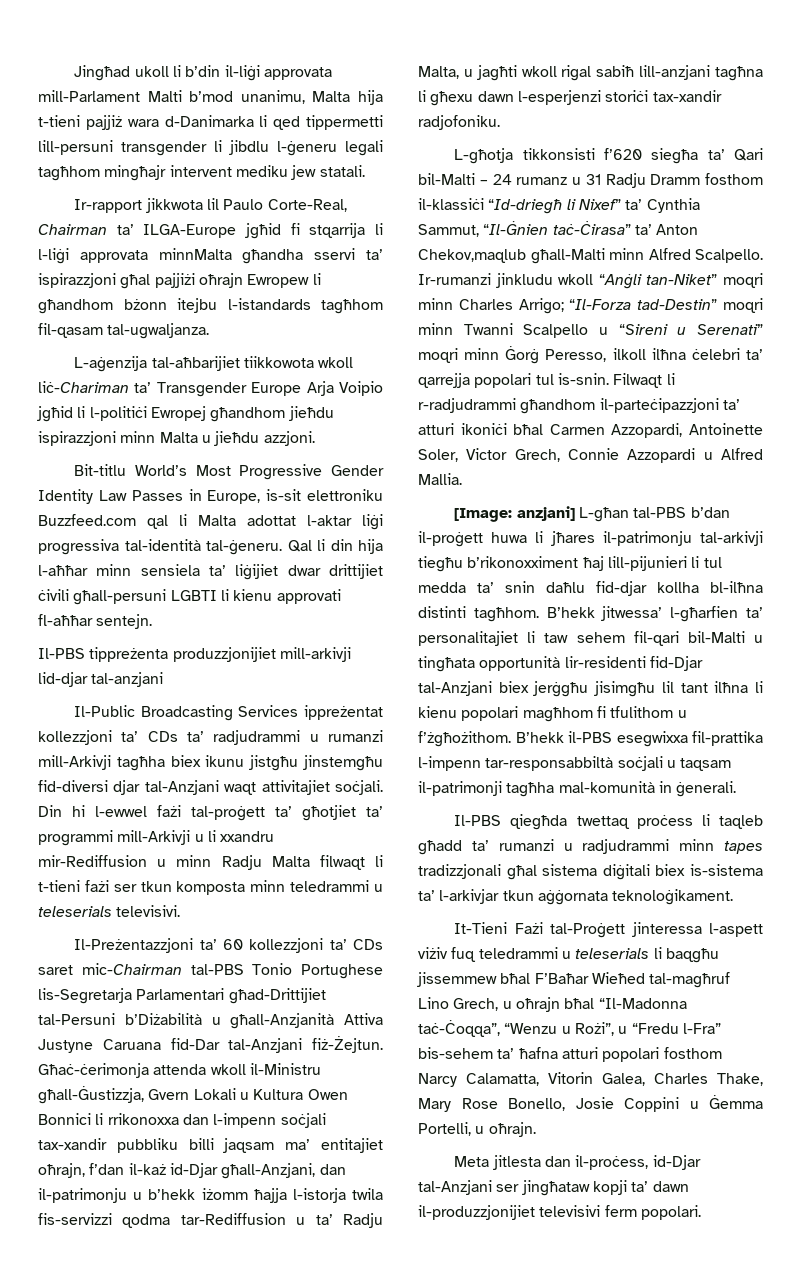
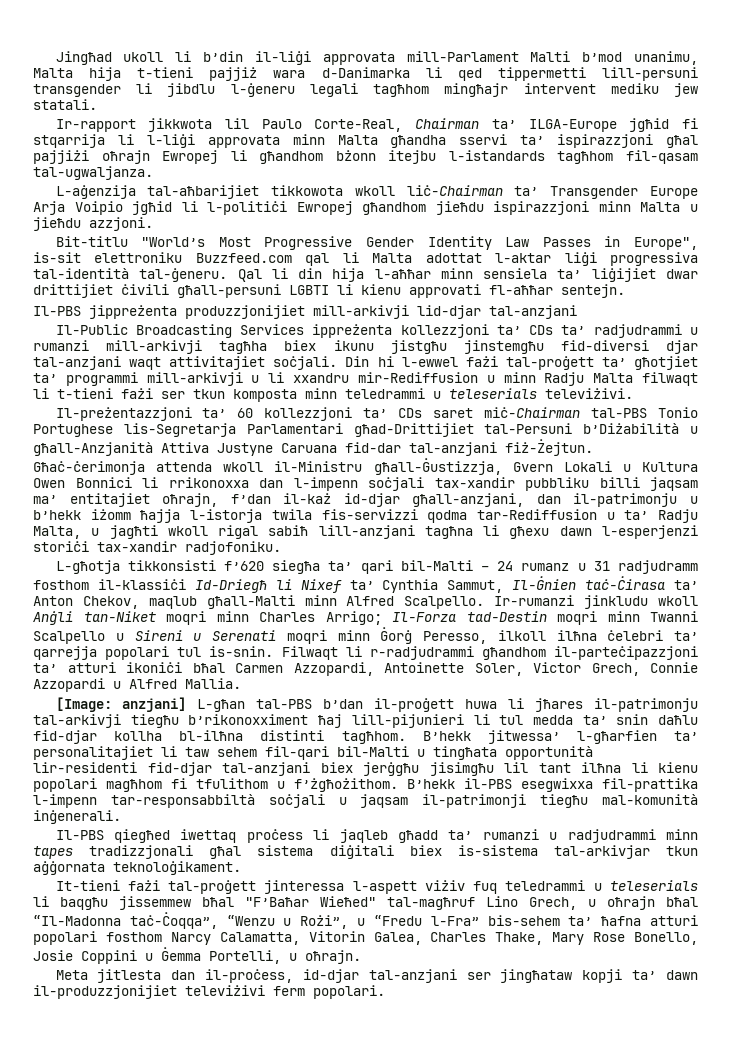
- Ir-rapport jikkwota lil Paulo Corte-Real, Chairman ta’ ILGA-Europe jgħid fi stqarrija li l-liġi approvata minnMalta għandha sservi ta’ ispirazzjoni għal pajjiżi oħrajn Ewropew li għandhom bżonn itejbu l-istandards tagħhom fil-qasam tal-ugwaljanza.
+ Ir-rapport jikkwota lil Paulo Corte-Real, Chairman ta’ ILGA-Europe jgħid fi stqarrija li l-liġi approvata minn Malta għandha sservi ta’ ispirazzjoni għal pajjiżi oħrajn Ewropej li għandhom bżonn itejbu l-istandards tagħhom fil-qasam tal-ugwaljanza.
- L-aġenzija tal-aħbarijiet tiikkowota wkoll liċ-Chariman ta’ Transgender Europe Arja Voipio jgħid li l-politiċi Ewropej għandhom jieħdu ispirazzjoni minn Malta u jieħdu azzjoni.
+ L-aġenzija tal-aħbarijiet tikkowota wkoll liċ-Chairman ta’ Transgender Europe Arja Voipio jgħid li l-politiċi Ewropej għandhom jieħdu ispirazzjoni minn Malta u jieħdu azzjoni.
- Bit-titlu World’s Most Progressive Gender Identity Law Passes in Europe, is-sit elettroniku Buzzfeed.com qal li Malta adottat l-aktar liġi progressiva tal-identità tal-ġeneru.
+ Bit-titlu "World’s Most Progressive Gender Identity Law Passes in Europe", is-sit elettroniku Buzzfeed.com qal li Malta adottat l-aktar liġi progressiva tal-identità tal-ġeneru.
- Il-PBS tippreżenta produzzjonijiet mill-arkivji lid-djar tal-anzjani
+ Il-PBS jippreżenta produzzjonijiet mill-arkivji lid-djar tal-anzjani
- Il-Public Broadcasting Services ippreżentat kollezzjoni ta’ CDs ta’ radjudrammi u rumanzi mill-Arkivji tagħha biex ikunu jistgħu jinstemgħu fid-diversi djar tal-Anzjani waqt attivitajiet soċjali.
+ Il-Public Broadcasting Services ippreżenta kollezzjoni ta’ CDs ta’ radjudrammi u rumanzi mill-arkivji tagħha biex ikunu jistgħu jinstemgħu fid-diversi djar tal-anzjani waqt attivitajiet soċjali.
- Din hi l-ewwel fażi tal-proġett ta’ għotjiet ta’ programmi mill-Arkivji u li xxandru mir-Rediffusion u minn Radju Malta filwaqt li t-tieni fażi ser tkun komposta minn teledrammi u teleserials televisivi.
- Il-Preżentazzjoni ta’ 60 kollezzjoni ta’ CDs saret mic-Chairman tal-PBS Tonio Portughese lis-Segretarja Parlamentari għad-Drittijiet tal-Persuni b’Diżabilità u għall-Anzjanità Attiva Justyne Caruana fid-Dar tal-Anzjani fiż-Żejtun.
+ Din hi l-ewwel fażi tal-proġett ta’ għotjiet ta’ programmi mill-arkivji u li xxandru mir-Rediffusion u minn Radju Malta filwaqt li t-tieni fażi ser tkun komposta minn teledrammi u teleserials televiżivi.
+ Il-preżentazzjoni ta’ 60 kollezzjoni ta’ CDs saret miċ-Chairman tal-PBS Tonio Portughese lis-Segretarja Parlamentari għad-Drittijiet tal-Persuni b’Diżabilità u għall-Anzjanità Attiva Justyne Caruana fid-dar tal-anzjani fiż-Żejtun.
- Għaċ-ċerimonja attenda wkoll il-Ministru għall-Ġustizzja, Gvern Lokali u Kultura Owen Bonnici li rrikonoxxa dan l-impenn soċjali tax-xandir pubbliku billi jaqsam ma’ entitajiet oħrajn, f’dan il-każ id-Djar għall-Anzjani, dan il-patrimonju u b’hekk iżomm ħajja l-istorja twila fis-servizzi qodma tar-Rediffusion u ta’ Radju Malta, u jagħti wkoll rigal sabiħ lill-anzjani tagħna li għexu dawn l-esperjenzi storiċi tax-xandir radjofoniku.
+ Għaċ-ċerimonja attenda wkoll il-Ministru għall-Ġustizzja, Gvern Lokali u Kultura Owen Bonnici li rrikonoxxa dan l-impenn soċjali tax-xandir pubbliku billi jaqsam ma’ entitajiet oħrajn, f’dan il-każ id-djar għall-anzjani, dan il-patrimonju u b’hekk iżomm ħajja l-istorja twila fis-servizzi qodma tar-Rediffusion u ta’ Radju Malta, u jagħti wkoll rigal sabiħ lill-anzjani tagħna li għexu dawn l-esperjenzi storiċi tax-xandir radjofoniku.
- L-għotja tikkonsisti f’620 siegħa ta’ Qari bil-Malti – 24 rumanz u 31 Radju Dramm fosthom il-klassiċi “Id-driegħ li Nixef” ta’ Cynthia Sammut, “Il-Ġnien taċ-Ċirasa” ta’ Anton Chekov,maqlub għall-Malti minn Alfred Scalpello.
+ L-għotja tikkonsisti f’620 siegħa ta’ qari bil-Malti – 24 rumanz u 31 radjudramm fosthom il-klassiċi Id-Driegħ li Nixef ta’ Cynthia Sammut, Il-Ġnien taċ-Ċirasa ta’ Anton Chekov, maqlub għall-Malti minn Alfred Scalpello.
- Ir-rumanzi jinkludu wkoll “Anġli tan-Niket” moqri minn Charles Arrigo; “Il-Forza tad-Destin” moqri minn Twanni Scalpello u “Sireni u Serenati” moqri minn Ġorġ Peresso, ilkoll ilħna ċelebri ta’ qarrejja popolari tul is-snin.
+ Ir-rumanzi jinkludu wkoll Anġli tan-Niket moqri minn Charles Arrigo; Il-Forza tad-Destin moqri minn Twanni Scalpello u Sireni u Serenati moqri minn Ġorġ Peresso, ilkoll ilħna ċelebri ta’ qarrejja popolari tul is-snin.
- B’hekk jitwessa’ l-għarfien ta’ personalitajiet li taw sehem fil-qari bil-Malti u tingħata opportunità lir-residenti fid-Djar tal-Anzjani biex jerġgħu jisimgħu lil tant ilħna li kienu popolari magħhom fi tfulithom u f’żgħożithom.
+ B’hekk jitwessa’ l-għarfien ta’ personalitajiet li taw sehem fil-qari bil-Malti u tingħata opportunità lir-residenti fid-djar tal-anzjani biex jerġgħu jisimgħu lil tant ilħna li kienu popolari magħhom fi tfulithom u f’żgħożithom.
- B’hekk il-PBS esegwixxa fil-prattika l-impenn tar-responsabbiltà soċjali u taqsam il-patrimonji tagħha mal-komunità in ġenerali.
- Il-PBS qiegħda twettaq proċess li taqleb għadd ta’ rumanzi u radjudrammi minn tapes tradizzjonali għal sistema diġitali biex is-sistema ta’ l-arkivjar tkun aġġornata teknoloġikament.
+ B’hekk il-PBS esegwixxa fil-prattika l-impenn tar-responsabbiltà soċjali u jaqsam il-patrimonji tiegħu mal-komunità inġenerali.
+ Il-PBS qiegħed iwettaq proċess li jaqleb għadd ta’ rumanzi u radjudrammi minn tapes tradizzjonali għal sistema diġitali biex is-sistema tal-arkivjar tkun aġġornata teknoloġikament.
- It-Tieni Fażi tal-Proġett jinteressa l-aspett viżiv fuq teledrammi u teleserials li baqgħu jissemmew bħal F’Baħar Wieħed tal-magħruf Lino Grech, u oħrajn bħal “Il-Madonna taċ-Ċoqqa”, “Wenzu u Rożi”, u “Fredu l-Fra” bis-sehem ta’ ħafna atturi popolari fosthom Narcy Calamatta, Vitorin Galea, Charles Thake, Mary Rose Bonello, Josie Coppini u Ġemma Portelli, u oħrajn.
+ It-tieni fażi tal-proġett jinteressa l-aspett viżiv fuq teledrammi u teleserials li baqgħu jissemmew bħal "F’Baħar Wieħed" tal-magħruf Lino Grech, u oħrajn bħal “Il-Madonna taċ-Ċoqqa”, “Wenzu u Rożi”, u “Fredu l-Fra” bis-sehem ta’ ħafna atturi popolari fosthom Narcy Calamatta, Vitorin Galea, Charles Thake, Mary Rose Bonello, Josie Coppini u Ġemma Portelli, u oħrajn.
- Meta jitlesta dan il-proċess, id-Djar tal-Anzjani ser jingħataw kopji ta’ dawn il-produzzjonijiet televisivi ferm popolari.
+ Meta jitlesta dan il-proċess, id-djar tal-anzjani ser jingħataw kopji ta’ dawn il-produzzjonijiet televiżivi ferm popolari.

